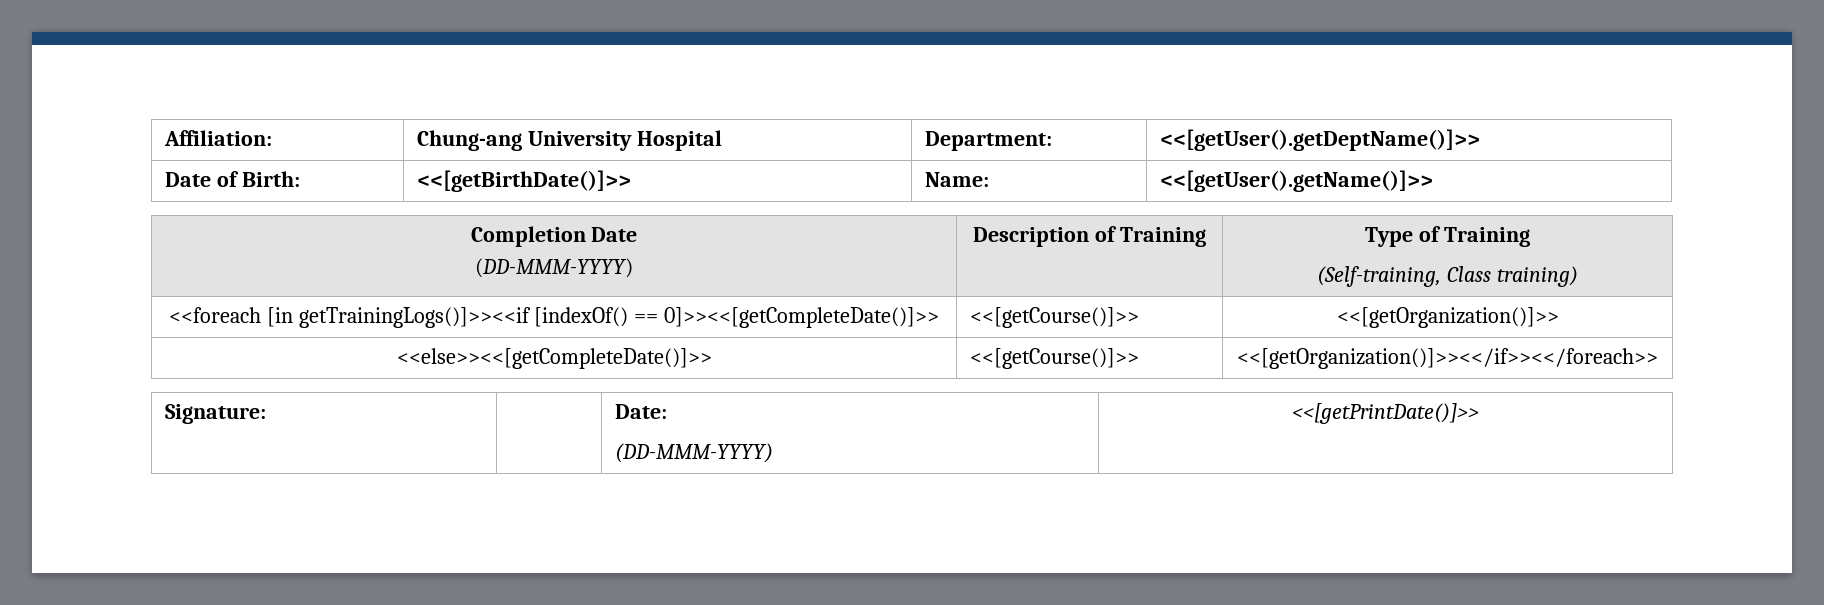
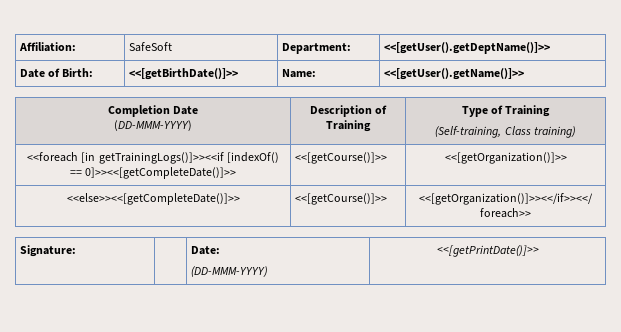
- Affiliation: | Chung-ang University Hospital | Department: | <<[getUser().getDeptName()]>>
+ Affiliation: | SafeSoft | Department: | <<[getUser().getDeptName()]>>

